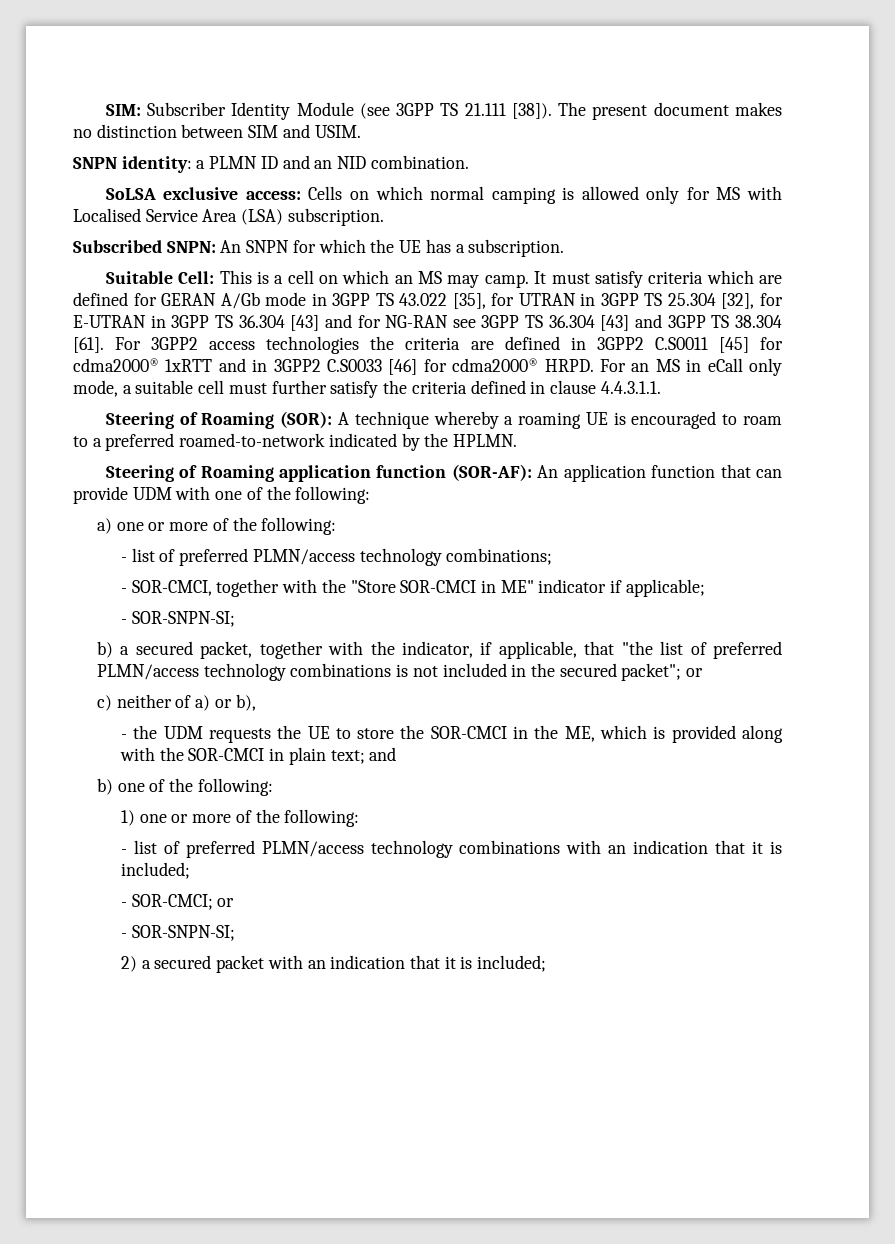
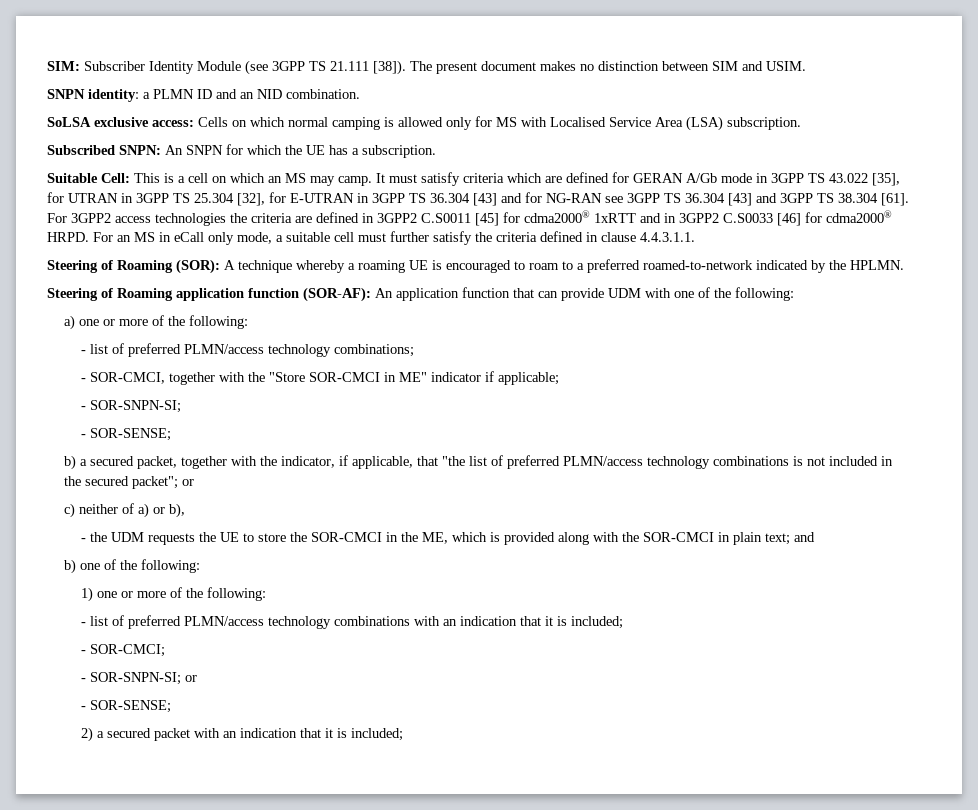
  - SOR-CMCI, together with the "Store SOR-CMCI in ME" indicator if applicable;
  - SOR-SNPN-SI;
+ - SOR-SENSE;
- - SOR-CMCI; or
- - SOR-SNPN-SI;
+ - SOR-CMCI;
+ - SOR-SNPN-SI; or
+ - SOR-SENSE;

